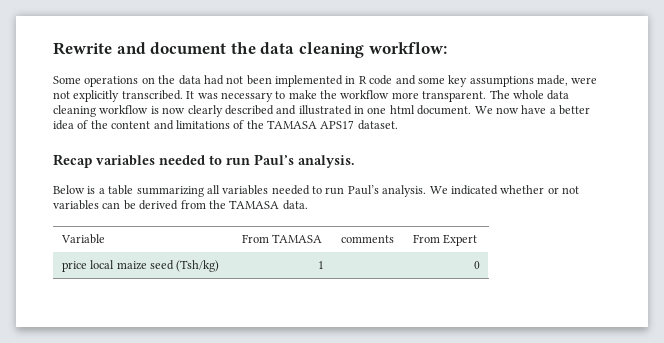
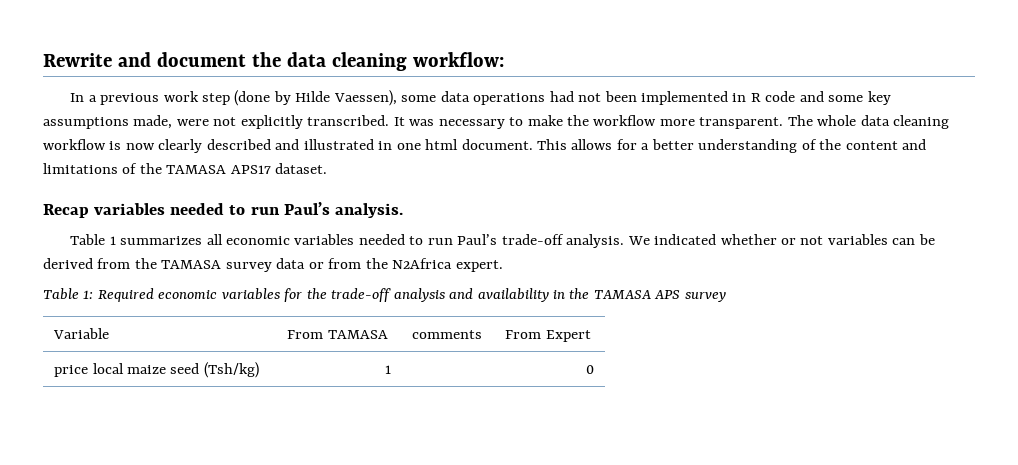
- Some operations on the data had not been implemented in R code and some key assumptions made, were not explicitly transcribed.
+ In a previous work step (done by Hilde Vaessen), some data operations had not been implemented in R code and some key assumptions made, were not explicitly transcribed.
- We now have a better idea of the content and limitations of the TAMASA APS17 dataset.
+ This allows for a better understanding of the content and limitations of the TAMASA APS17 dataset.
- Below is a table summarizing all variables needed to run Paul’s analysis.
+ Table 1 summarizes all economic variables needed to run Paul’s trade-off analysis.
- We indicated whether or not variables can be derived from the TAMASA data.
+ We indicated whether or not variables can be derived from the TAMASA survey data or from the N2Africa expert.
+ Table 1: Required economic variables for the trade-off analysis and availability in the TAMASA APS survey

